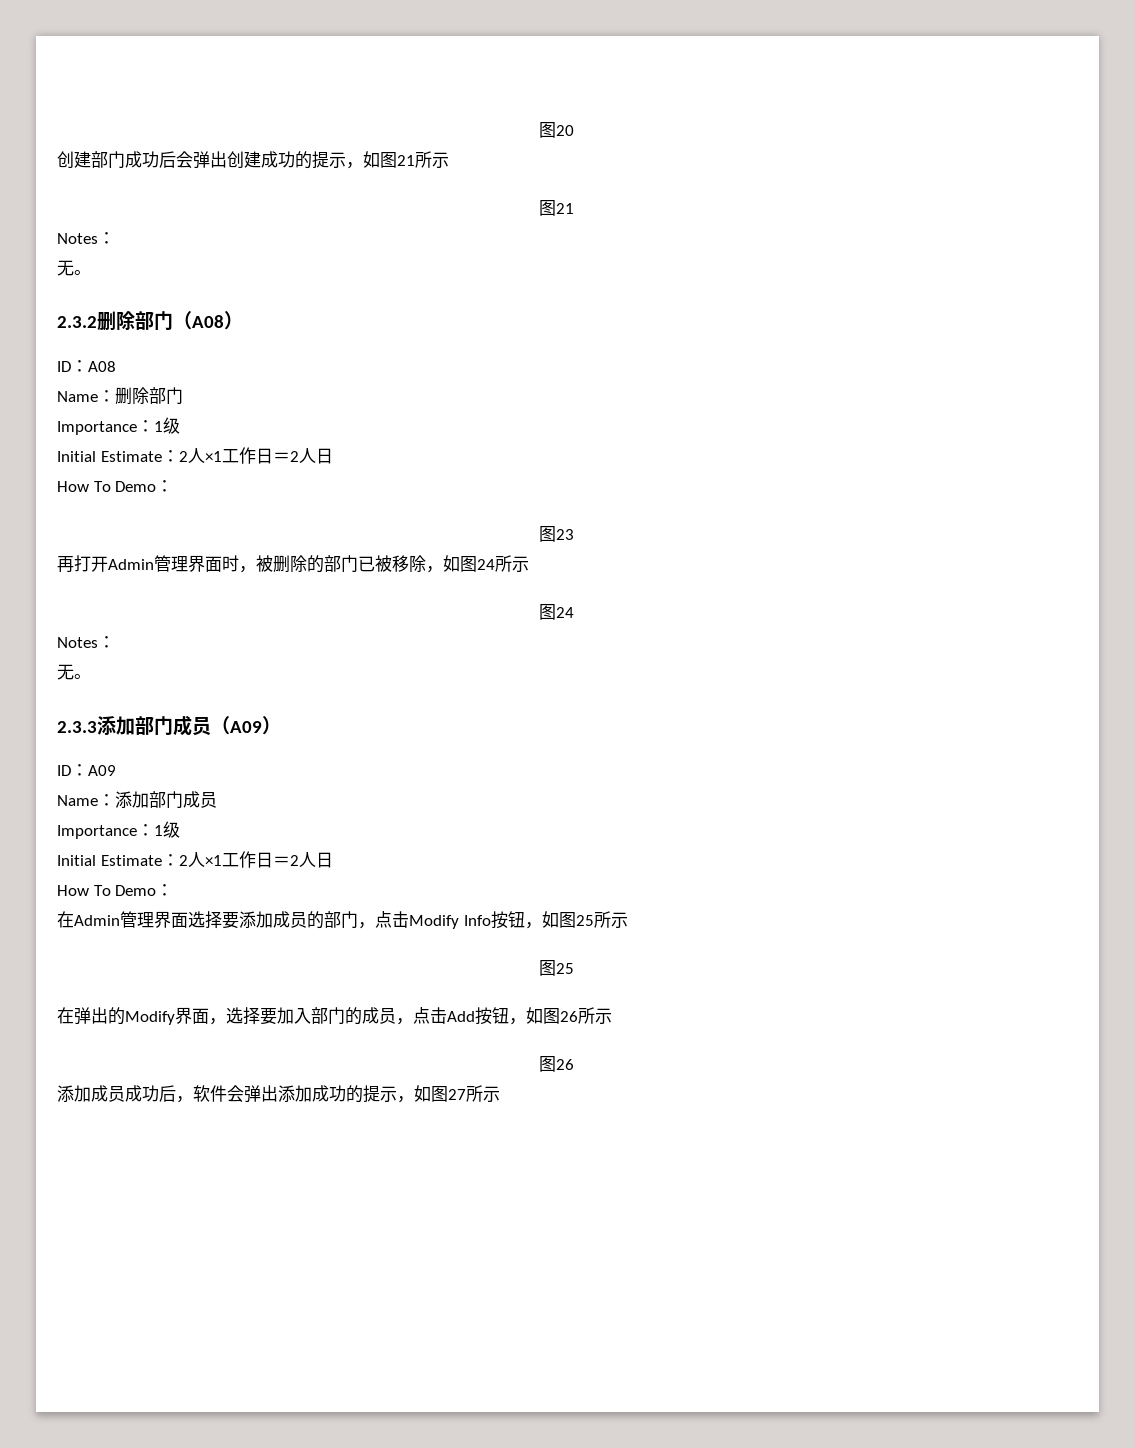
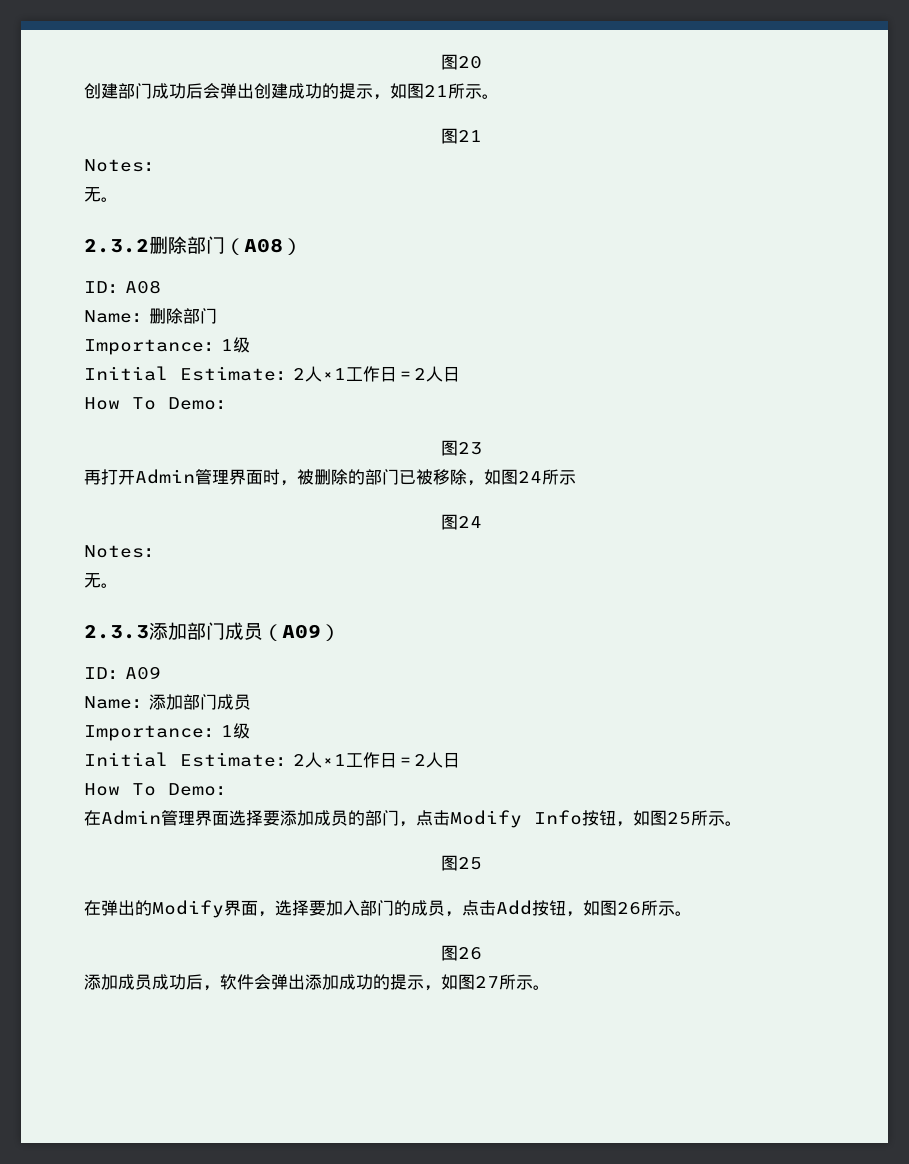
- 创建部门成功后会弹出创建成功的提示，如图21所示
+ 创建部门成功后会弹出创建成功的提示，如图21所示。
- 在Admin管理界面选择要添加成员的部门，点击Modify Info按钮，如图25所示
+ 在Admin管理界面选择要添加成员的部门，点击Modify Info按钮，如图25所示。
- 在弹出的Modify界面，选择要加入部门的成员，点击Add按钮，如图26所示
+ 在弹出的Modify界面，选择要加入部门的成员，点击Add按钮，如图26所示。
- 添加成员成功后，软件会弹出添加成功的提示，如图27所示
+ 添加成员成功后，软件会弹出添加成功的提示，如图27所示。

